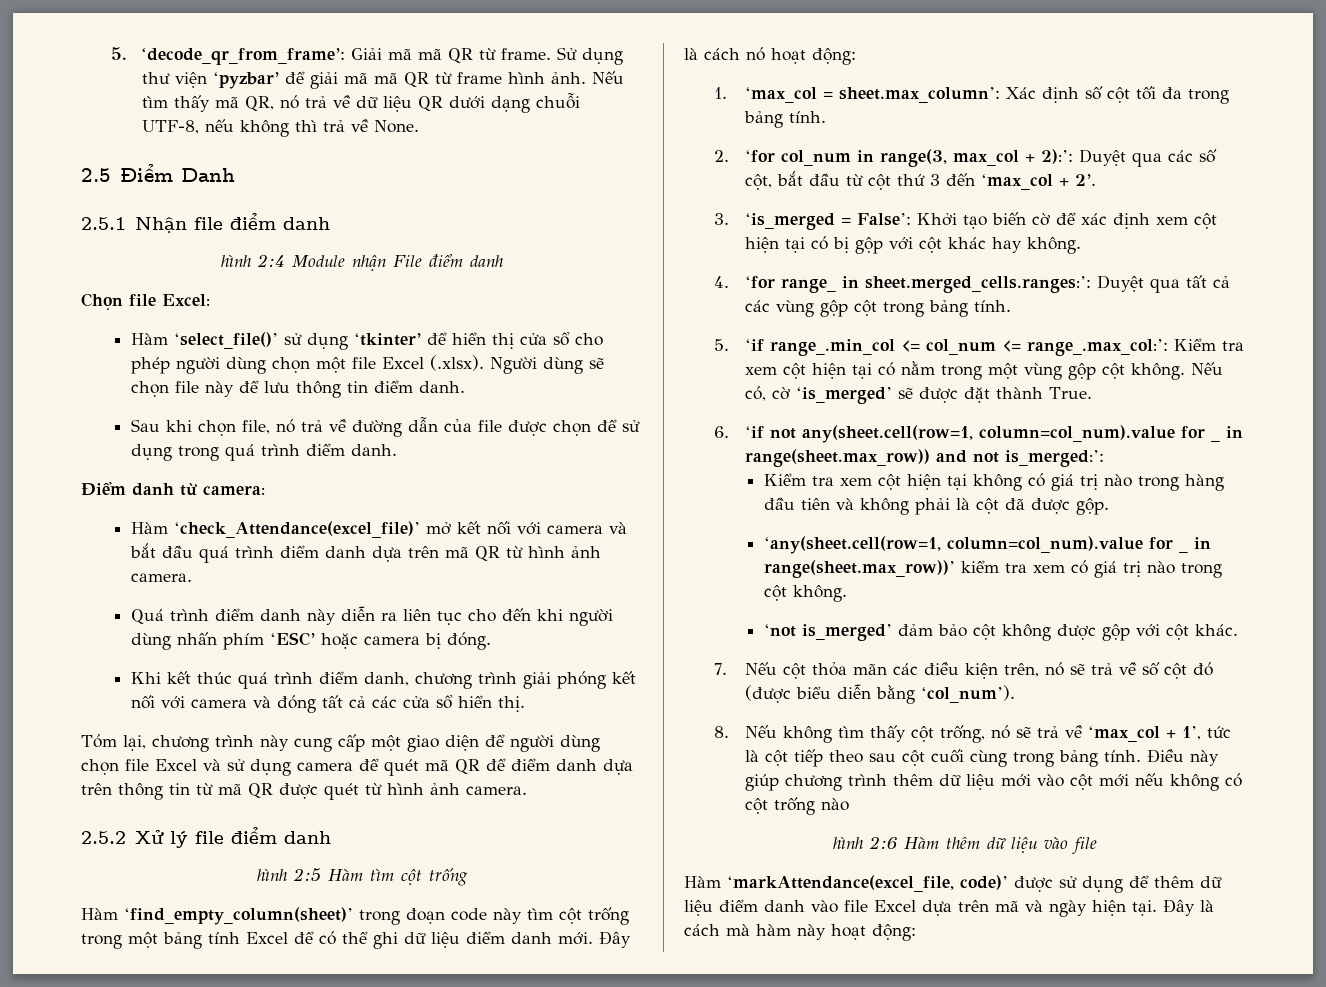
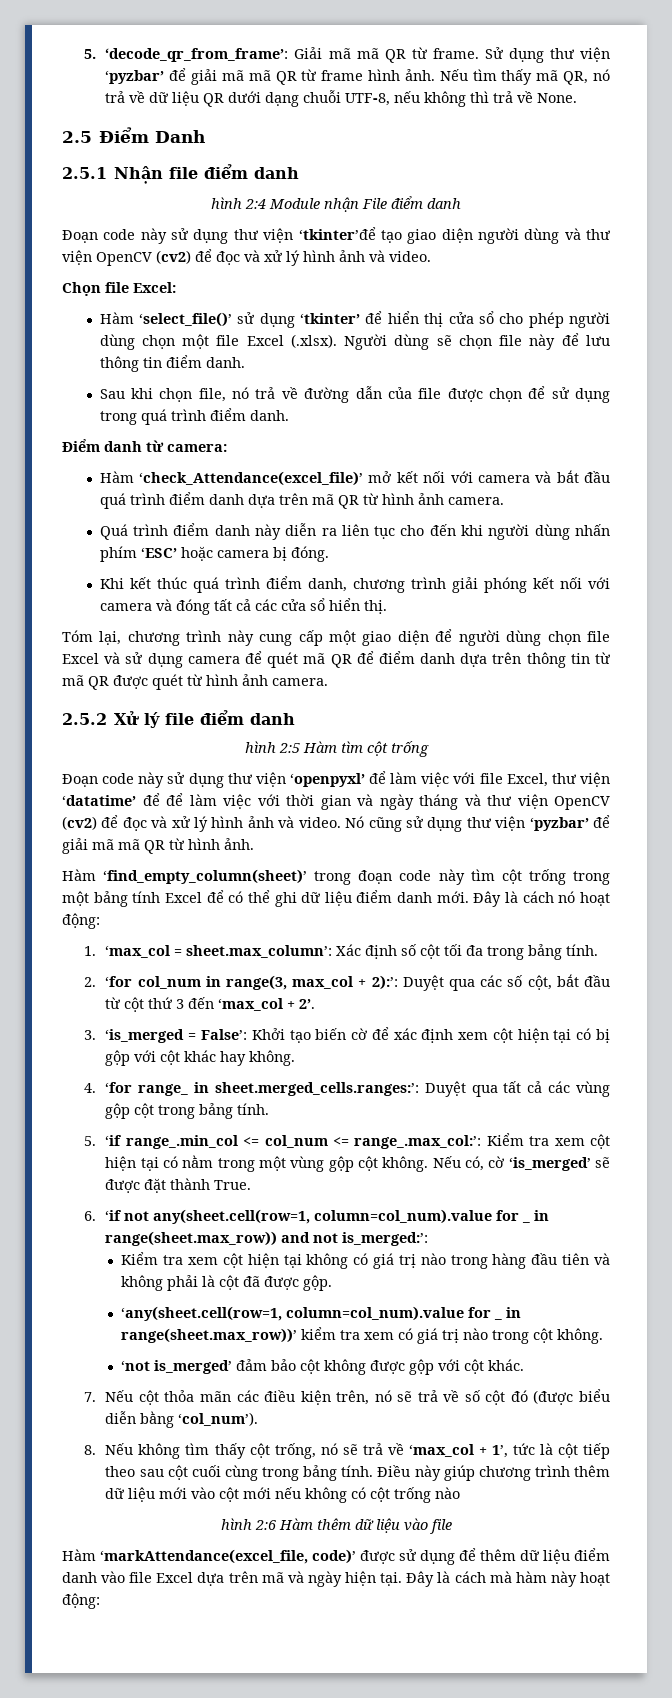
+ Đoạn code này sử dụng thư viện ‘tkinter’để tạo giao diện người dùng và thư viện OpenCV (cv2) để đọc và xử lý hình ảnh và video.
+ Đoạn code này sử dụng thư viện ‘openpyxl’ để làm việc với file Excel, thư viện ‘datatime’ để để làm việc với thời gian và ngày tháng và thư viện OpenCV (cv2) để đọc và xử lý hình ảnh và video. Nó cũng sử dụng thư viện ‘pyzbar’ để giải mã mã QR từ hình ảnh.

